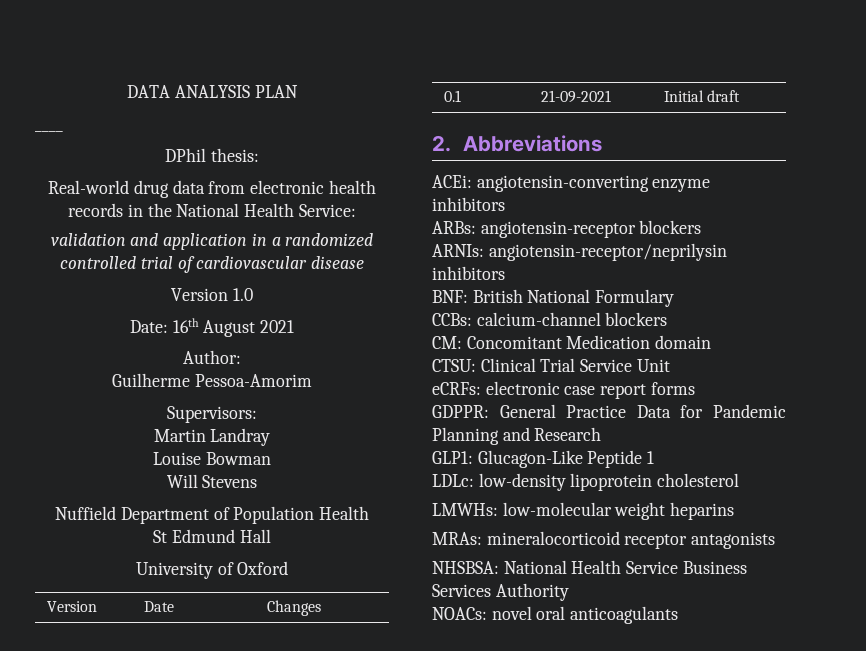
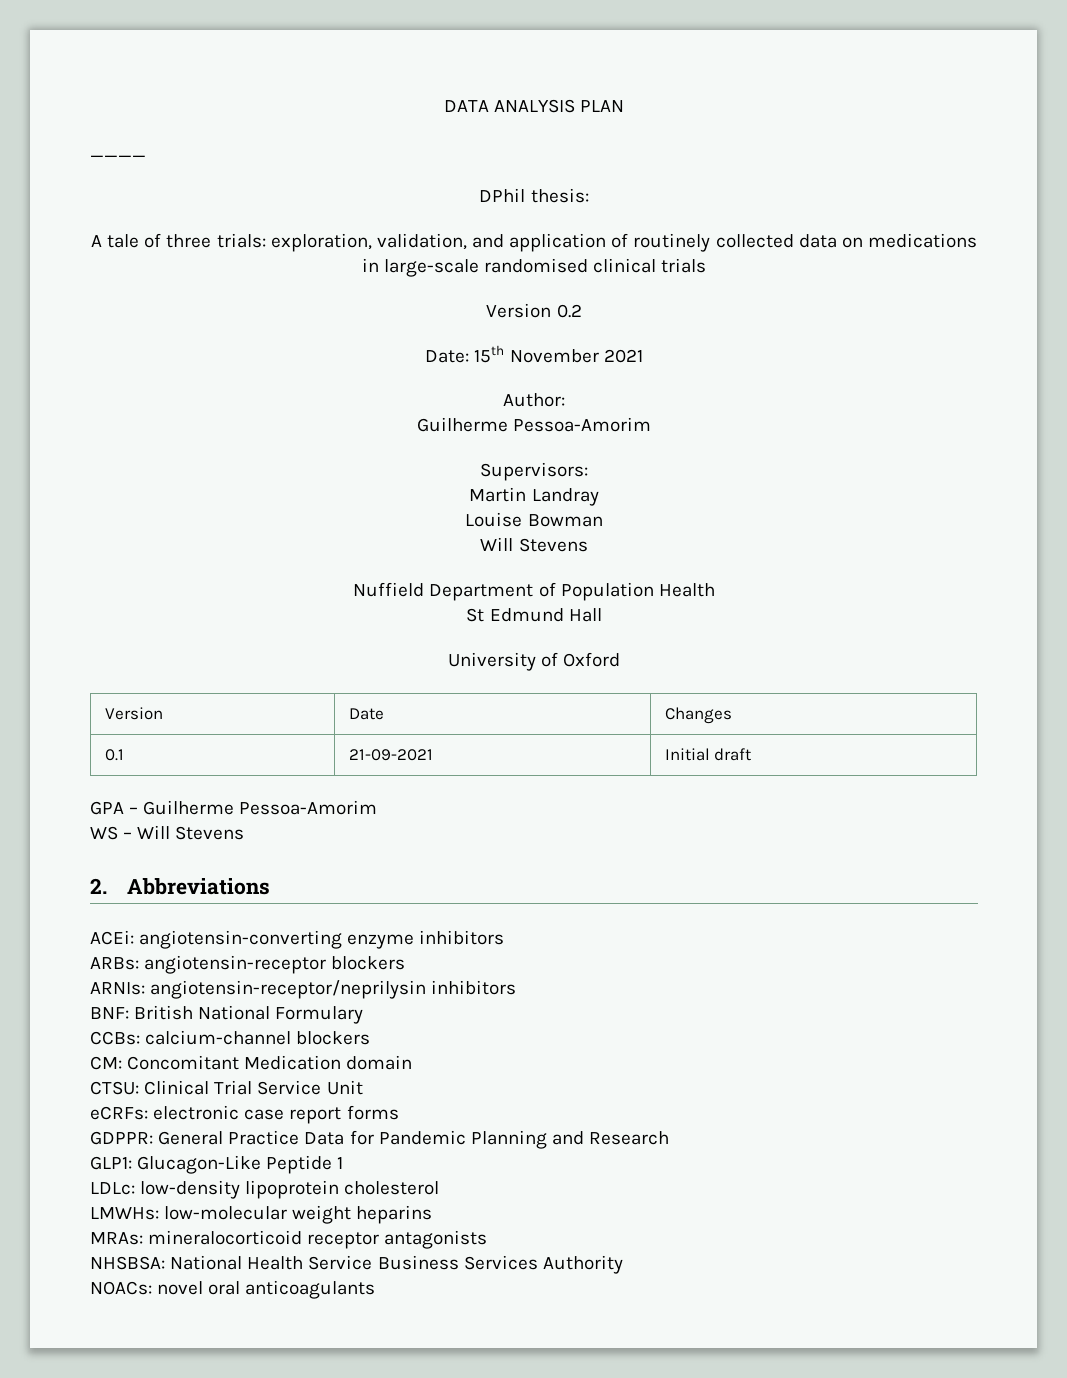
- Real-world drug data from electronic health records in the National Health Service:
- validation and application in a randomized controlled trial of cardiovascular disease
- Version 1.0
+ A tale of three trials: exploration, validation, and application of routinely collected data on medications in large-scale randomised clinical trials
+ Version 0.2
- Date: 16th August 2021
+ Date: 15th November 2021
+ GPA – Guilherme Pessoa-Amorim
+ WS – Will Stevens

